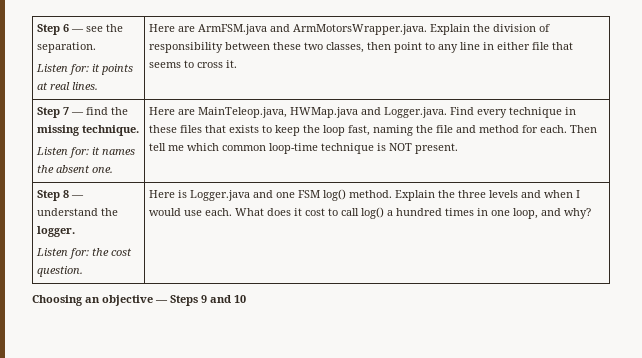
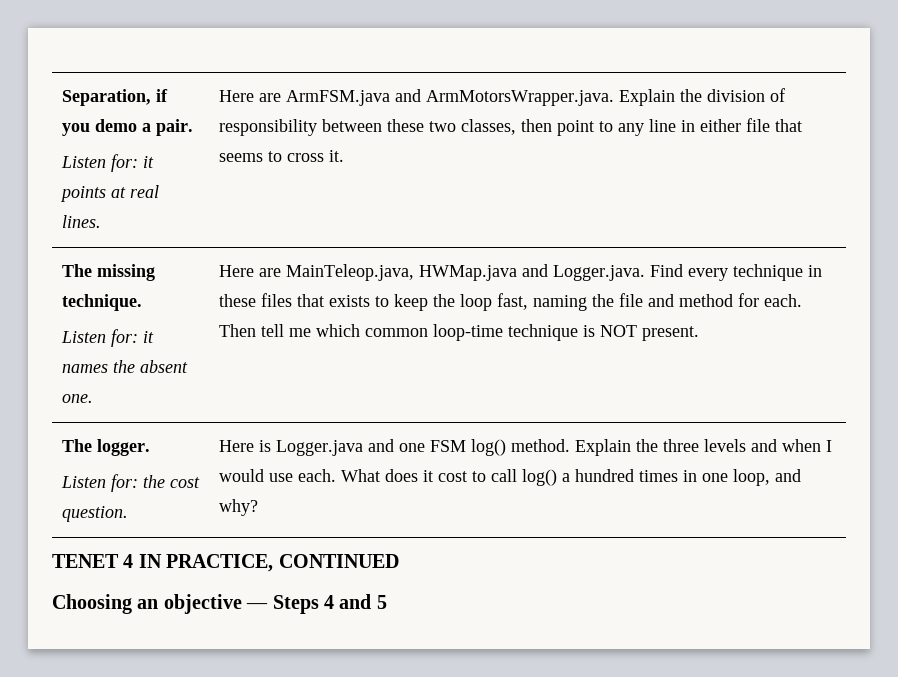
- Step 6 — see the separation.
+ Separation, if you demo a pair.
- Step 7 — find the missing technique.
+ The missing technique.
- Step 8 — understand the logger.
+ The logger.
+ TENET 4 IN PRACTICE, CONTINUED
- Choosing an objective — Steps 9 and 10
+ Choosing an objective — Steps 4 and 5

